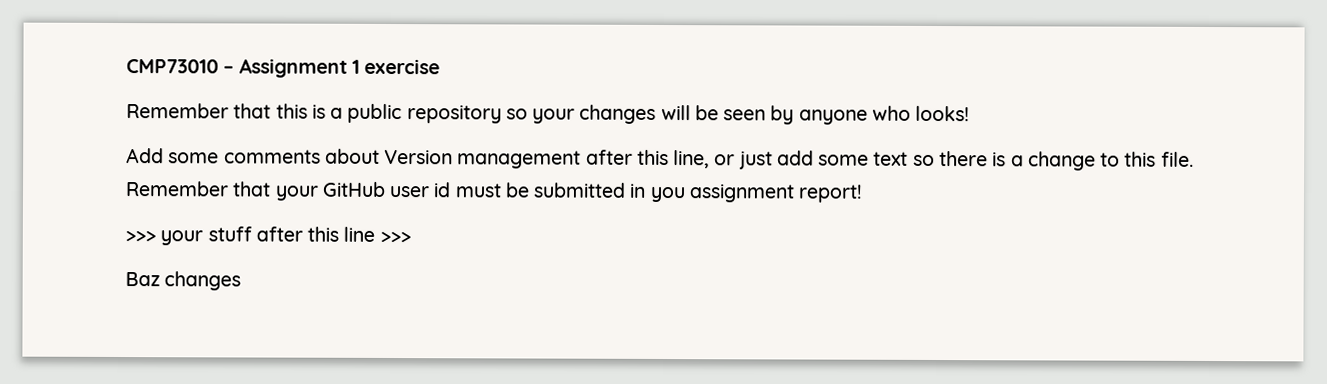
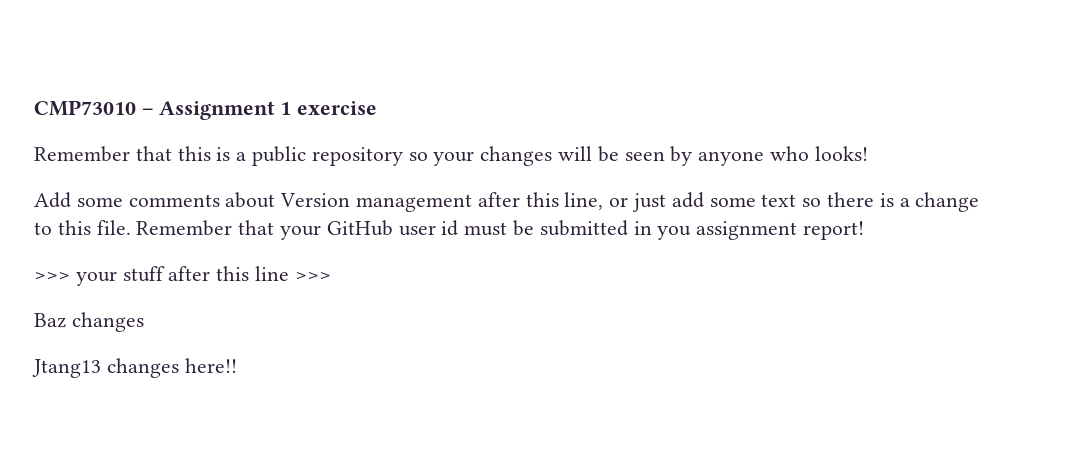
+ Jtang13 changes here!!

